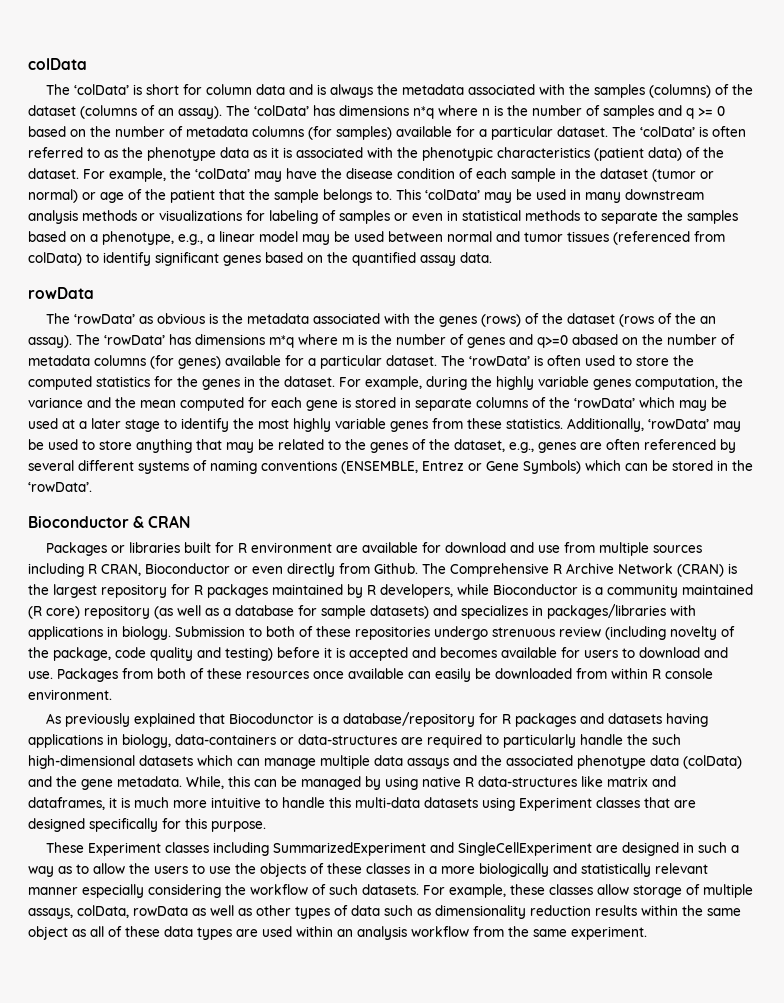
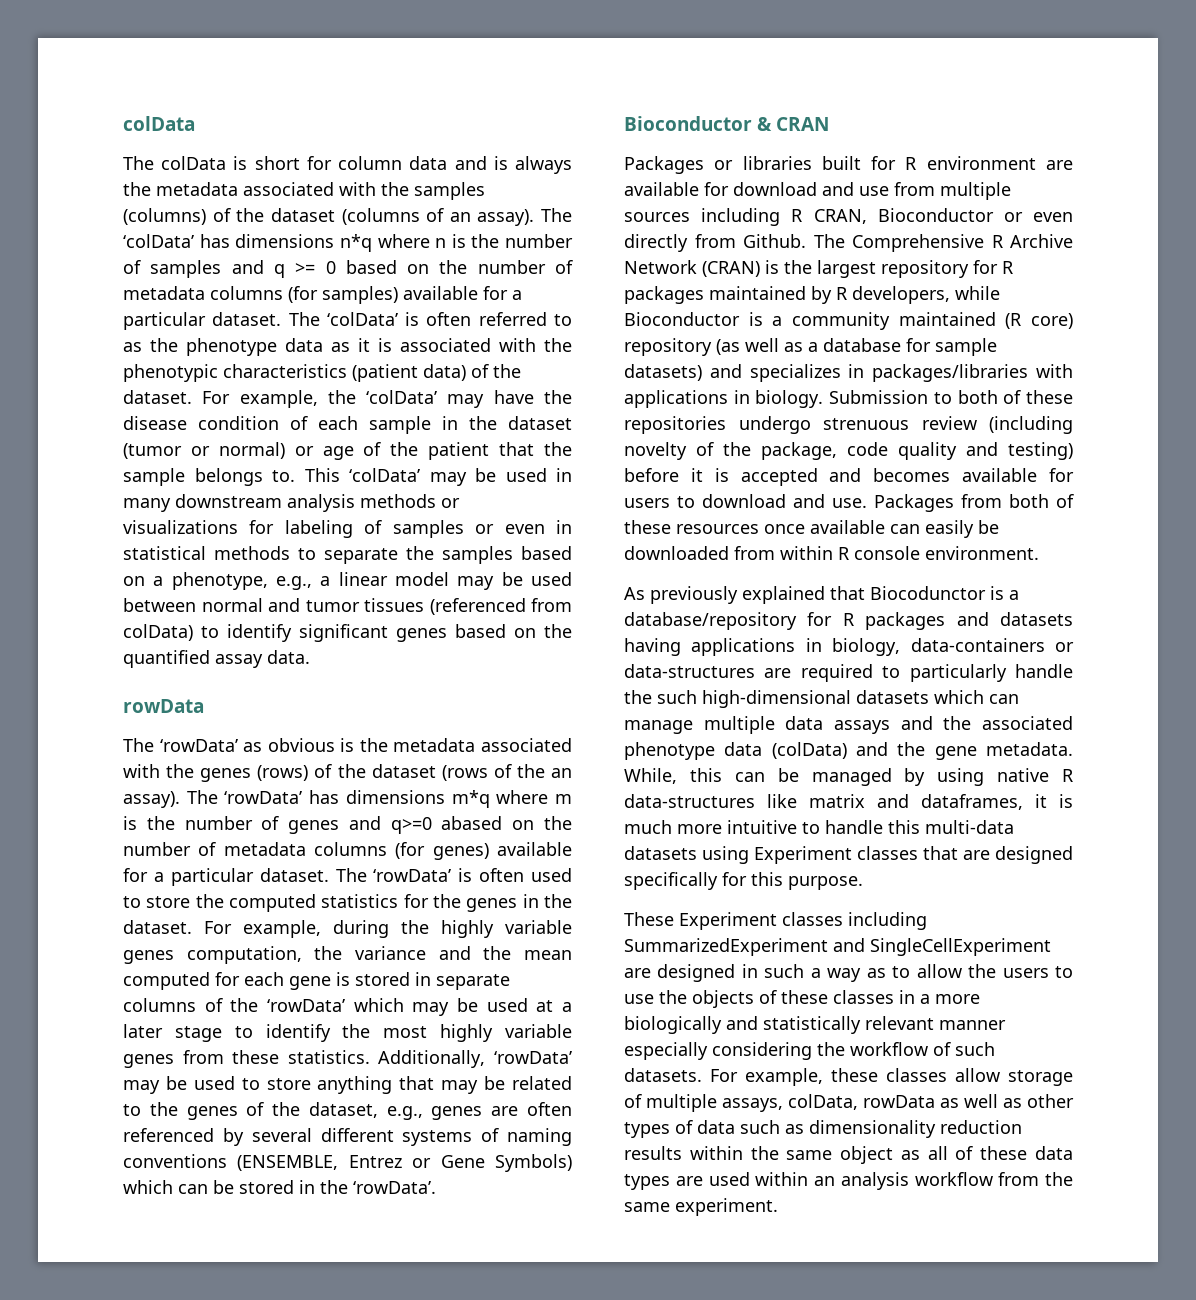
- The ‘colData’ is short for column data and is always the metadata associated with the samples (columns) of the dataset (columns of an assay).
+ The colData is short for column data and is always the metadata associated with the samples (columns) of the dataset (columns of an assay).

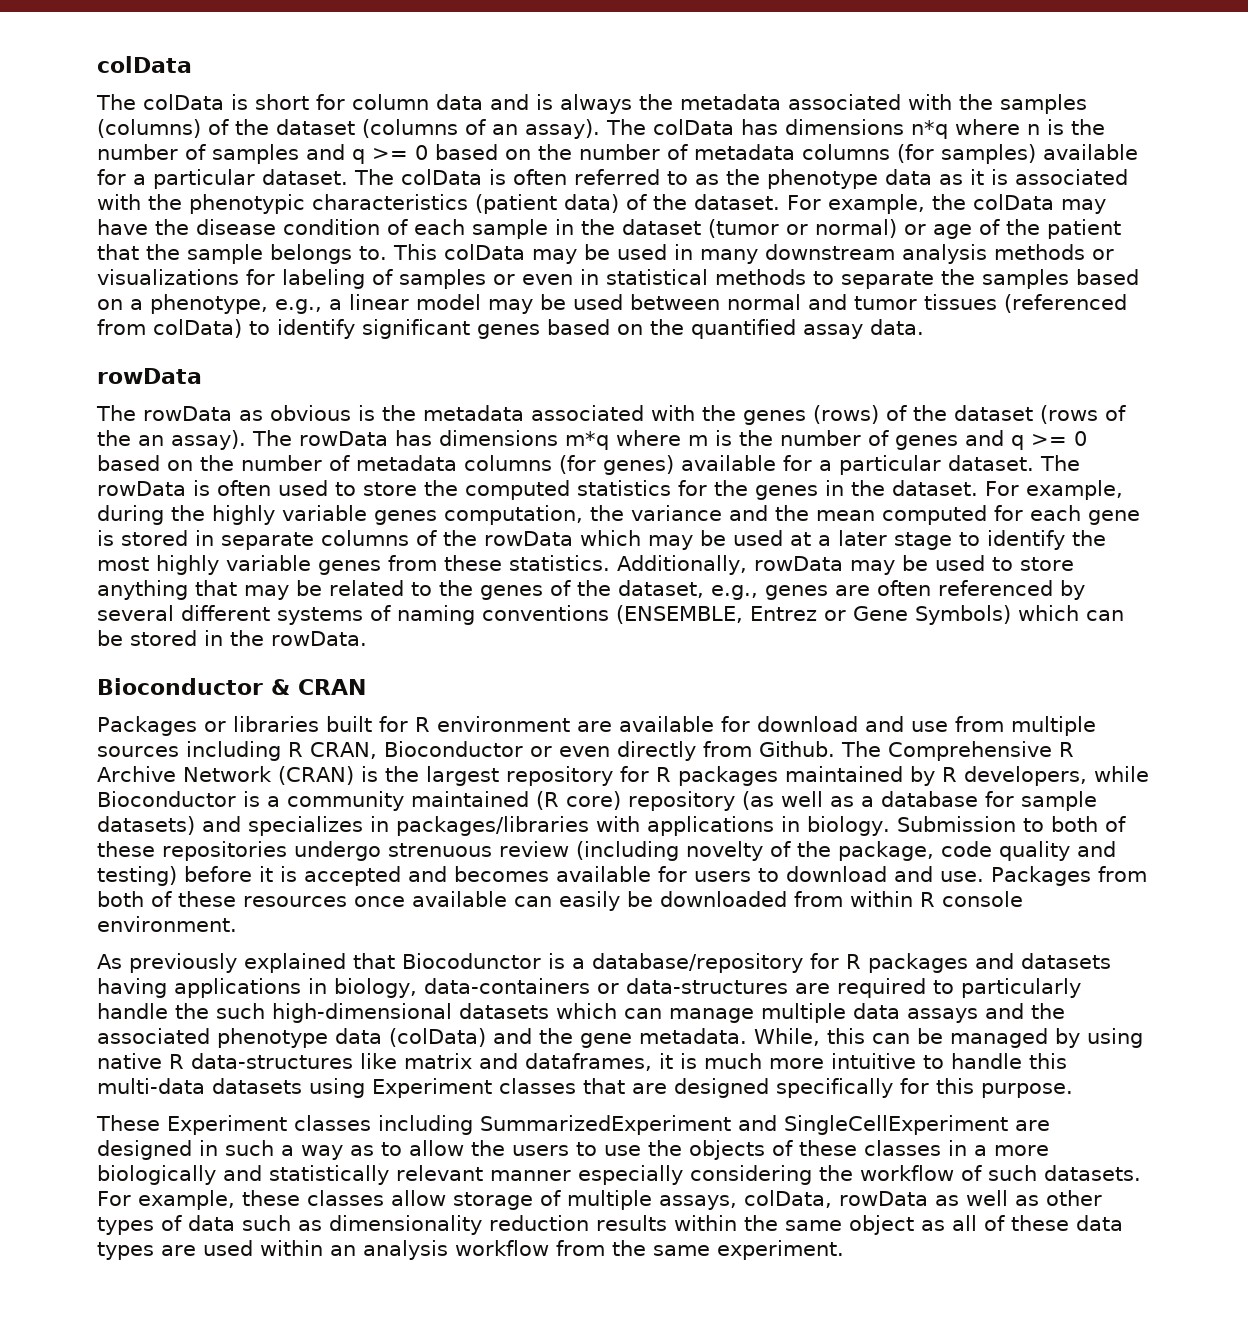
- The ‘colData’ has dimensions n*q where n is the number of samples and q >= 0 based on the number of metadata columns (for samples) available for a particular dataset.
+ The colData has dimensions n*q where n is the number of samples and q >= 0 based on the number of metadata columns (for samples) available for a particular dataset.
- The ‘colData’ is often referred to as the phenotype data as it is associated with the phenotypic characteristics (patient data) of the dataset.
+ The colData is often referred to as the phenotype data as it is associated with the phenotypic characteristics (patient data) of the dataset.
- For example, the ‘colData’ may have the disease condition of each sample in the dataset (tumor or normal) or age of the patient that the sample belongs to.
+ For example, the colData may have the disease condition of each sample in the dataset (tumor or normal) or age of the patient that the sample belongs to.
- This ‘colData’ may be used in many downstream analysis methods or visualizations for labeling of samples or even in statistical methods to separate the samples based on a phenotype, e.g., a linear model may be used between normal and tumor tissues (referenced from colData) to identify significant genes based on the quantified assay data.
+ This colData may be used in many downstream analysis methods or visualizations for labeling of samples or even in statistical methods to separate the samples based on a phenotype, e.g., a linear model may be used between normal and tumor tissues (referenced from colData) to identify significant genes based on the quantified assay data.
- The ‘rowData’ as obvious is the metadata associated with the genes (rows) of the dataset (rows of the an assay).
+ The rowData as obvious is the metadata associated with the genes (rows) of the dataset (rows of the an assay).
- The ‘rowData’ has dimensions m*q where m is the number of genes and q>=0 abased on the number of metadata columns (for genes) available for a particular dataset.
+ The rowData has dimensions m*q where m is the number of genes and q >= 0 based on the number of metadata columns (for genes) available for a particular dataset.
- The ‘rowData’ is often used to store the computed statistics for the genes in the dataset.
+ The rowData is often used to store the computed statistics for the genes in the dataset.
- For example, during the highly variable genes computation, the variance and the mean computed for each gene is stored in separate columns of the ‘rowData’ which may be used at a later stage to identify the most highly variable genes from these statistics.
+ For example, during the highly variable genes computation, the variance and the mean computed for each gene is stored in separate columns of the rowData which may be used at a later stage to identify the most highly variable genes from these statistics.
- Additionally, ‘rowData’ may be used to store anything that may be related to the genes of the dataset, e.g., genes are often referenced by several different systems of naming conventions (ENSEMBLE, Entrez or Gene Symbols) which can be stored in the ‘rowData’.
+ Additionally, rowData may be used to store anything that may be related to the genes of the dataset, e.g., genes are often referenced by several different systems of naming conventions (ENSEMBLE, Entrez or Gene Symbols) which can be stored in the rowData.

